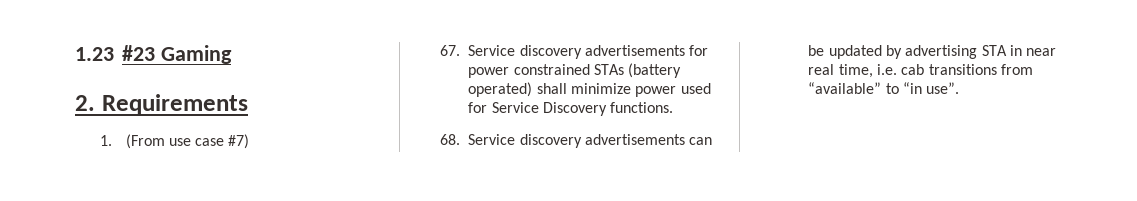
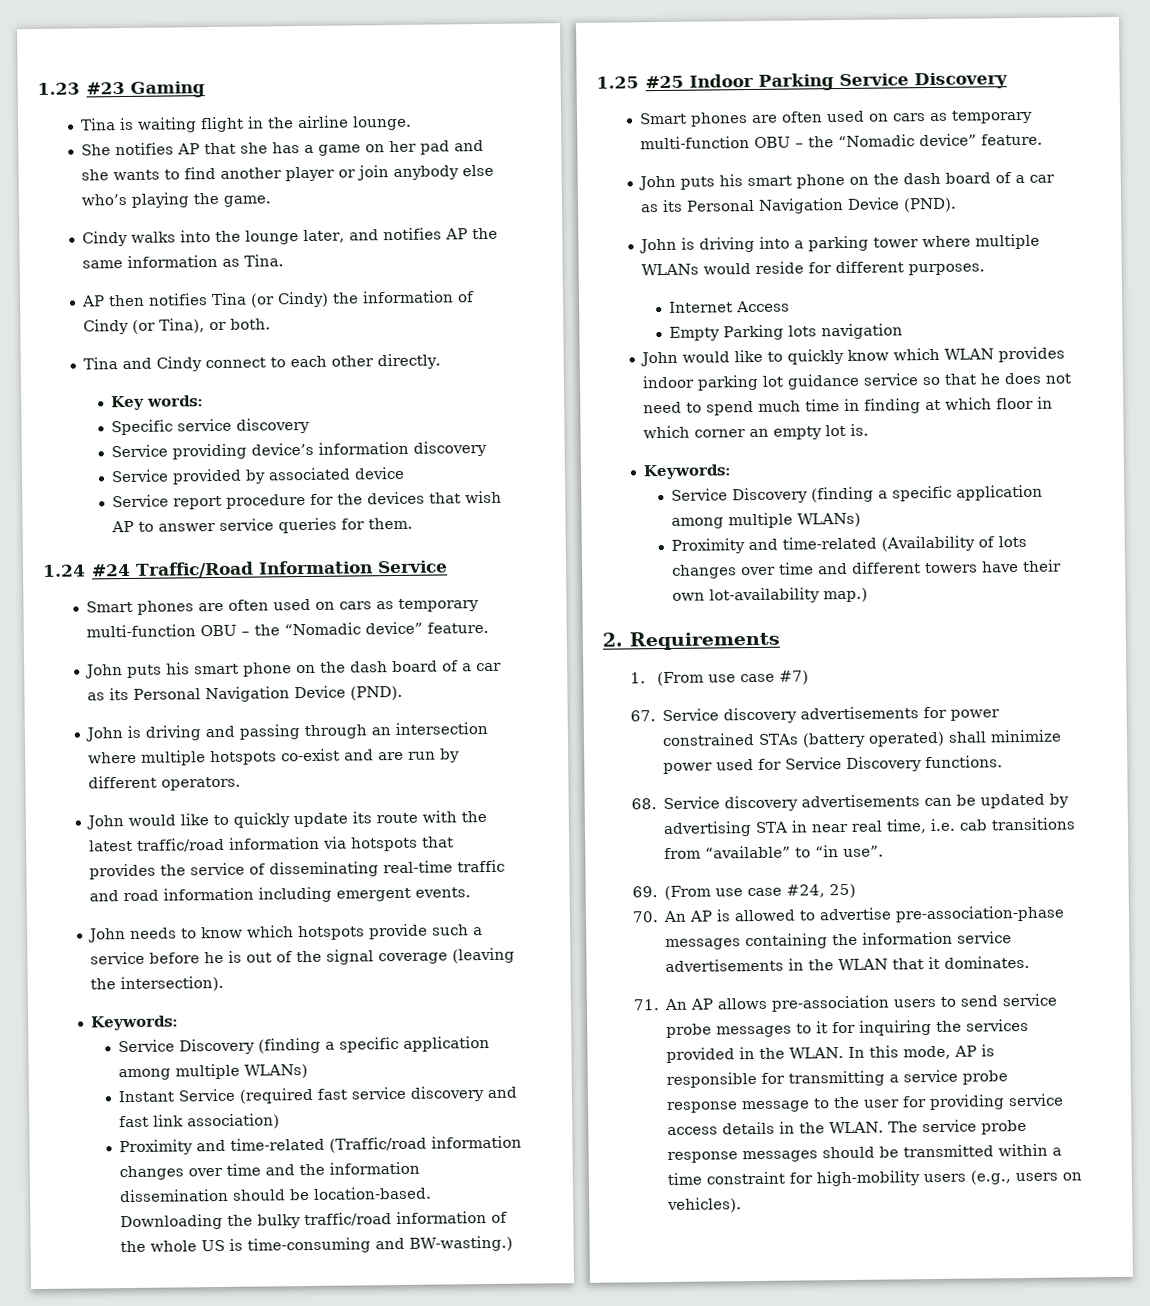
+ Tina is waiting flight in the airline lounge.
+ She notifies AP that she has a game on her pad and she wants to find another player or join anybody else who’s playing the game.
+ Cindy walks into the lounge later, and notifies AP the same information as Tina.
+ AP then notifies Tina (or Cindy) the information of Cindy (or Tina), or both.
+ Tina and Cindy connect to each other directly.
+ Key words:
+ Specific service discovery
+ Service providing device’s information discovery
+ Service provided by associated device
+ Service report procedure for the devices that wish AP to answer service queries for them.
+ 1.24 #24 Traffic/Road Information Service
+ Smart phones are often used on cars as temporary multi-function OBU – the “Nomadic device” feature.
+ John puts his smart phone on the dash board of a car as its Personal Navigation Device (PND).
+ John is driving and passing through an intersection where multiple hotspots co-exist and are run by different operators.
+ John would like to quickly update its route with the latest traffic/road information via hotspots that provides the service of disseminating real-time traffic and road information including emergent events.
+ John needs to know which hotspots provide such a service before he is out of the signal coverage (leaving the intersection).
+ Keywords:
+ Service Discovery (finding a specific application among multiple WLANs)
+ Instant Service (required fast service discovery and fast link association)
+ Proximity and time-related (Traffic/road information changes over time and the information dissemination should be location-based. Downloading the bulky traffic/road information of the whole US is time-consuming and BW-wasting.)
+ 1.25 #25 Indoor Parking Service Discovery
+ Smart phones are often used on cars as temporary multi-function OBU – the “Nomadic device” feature.
+ John puts his smart phone on the dash board of a car as its Personal Navigation Device (PND).
+ John is driving into a parking tower where multiple WLANs would reside for different purposes.
+ Internet Access
+ Empty Parking lots navigation
+ John would like to quickly know which WLAN provides indoor parking lot guidance service so that he does not need to spend much time in finding at which floor in which corner an empty lot is.
+ Keywords:
+ Service Discovery (finding a specific application among multiple WLANs)
+ Proximity and time-related (Availability of lots changes over time and different towers have their own lot-availability map.)
+ 69. (From use case #24, 25)
+ 70. An AP is allowed to advertise pre-association-phase messages containing the information service advertisements in the WLAN that it dominates.
+ 71. An AP allows pre-association users to send service probe messages to it for inquiring the services provided in the WLAN. In this mode, AP is responsible for transmitting a service probe response message to the user for providing service access details in the WLAN. The service probe response messages should be transmitted within a time constraint for high-mobility users (e.g., users on vehicles).

